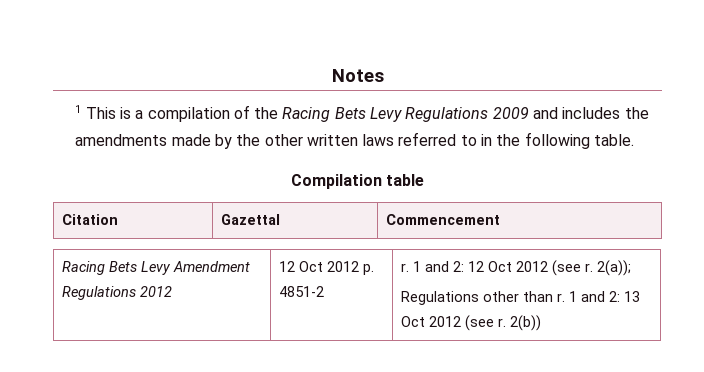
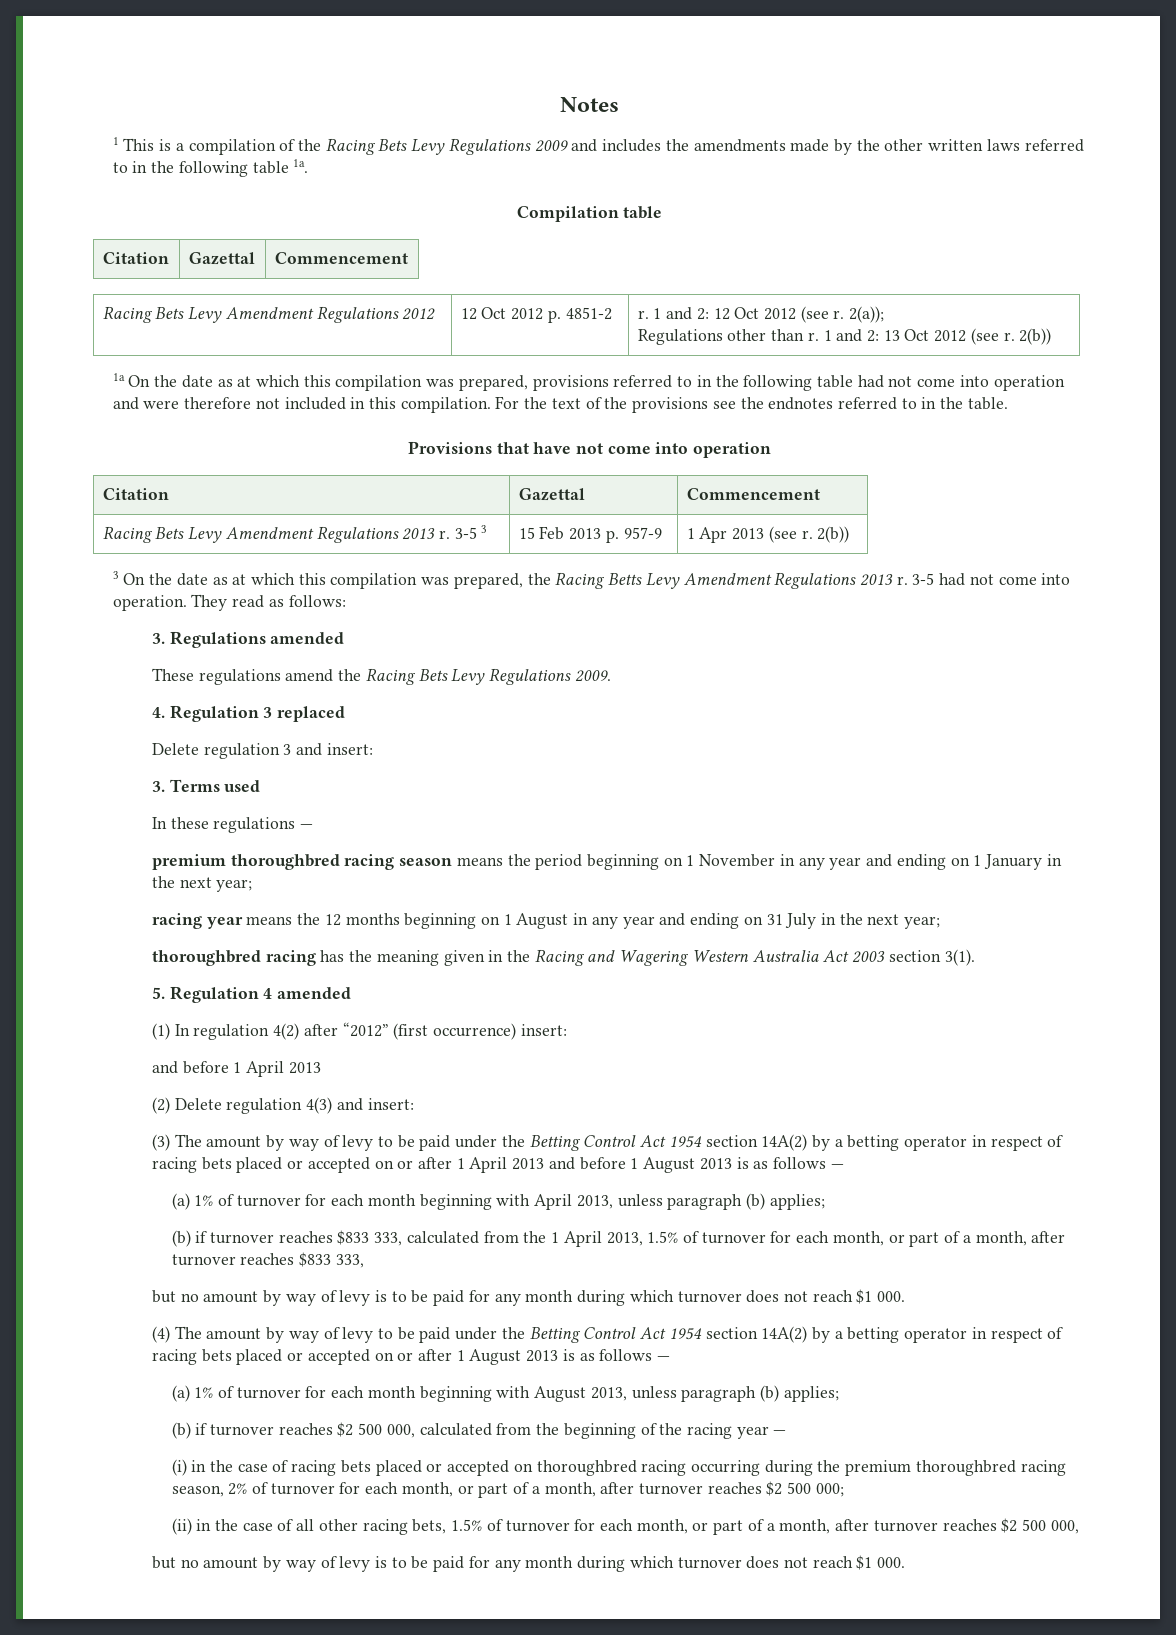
- 1 This is a compilation of the Racing Bets Levy Regulations 2009 and includes the amendments made by the other written laws referred to in the following table.
+ 1 This is a compilation of the Racing Bets Levy Regulations 2009 and includes the amendments made by the other written laws referred to in the following table 1a.
+ 1a On the date as at which this compilation was prepared, provisions referred to in the following table had not come into operation and were therefore not included in this compilation. For the text of the provisions see the endnotes referred to in the table.
+ Provisions that have not come into operation
+ Citation | Gazettal | Commencement
+ Racing Bets Levy Amendment Regulations 2013 r. 3-5 3 | 15 Feb 2013 p. 957-9 | 1 Apr 2013 (see r. 2(b))
+ 3 On the date as at which this compilation was prepared, the Racing Betts Levy Amendment Regulations 2013 r. 3-5 had not come into operation. They read as follows:
+ 3. Regulations amended
+ These regulations amend the Racing Bets Levy Regulations 2009.
+ 4. Regulation 3 replaced
+ Delete regulation 3 and insert:
+ 3. Terms used
+ In these regulations —
+ premium thoroughbred racing season means the period beginning on 1 November in any year and ending on 1 January in the next year;
+ racing year means the 12 months beginning on 1 August in any year and ending on 31 July in the next year;
+ thoroughbred racing has the meaning given in the Racing and Wagering Western Australia Act 2003 section 3(1).
+ 5. Regulation 4 amended
+ (1) In regulation 4(2) after “2012” (first occurrence) insert:
+ and before 1 April 2013
+ (2) Delete regulation 4(3) and insert:
+ (3) The amount by way of levy to be paid under the Betting Control Act 1954 section 14A(2) by a betting operator in respect of racing bets placed or accepted on or after 1 April 2013 and before 1 August 2013 is as follows —
+ (a) 1% of turnover for each month beginning with April 2013, unless paragraph (b) applies;
+ (b) if turnover reaches $833 333, calculated from the 1 April 2013, 1.5% of turnover for each month, or part of a month, after turnover reaches $833 333,
+ but no amount by way of levy is to be paid for any month during which turnover does not reach $1 000.
+ (4) The amount by way of levy to be paid under the Betting Control Act 1954 section 14A(2) by a betting operator in respect of racing bets placed or accepted on or after 1 August 2013 is as follows —
+ (a) 1% of turnover for each month beginning with August 2013, unless paragraph (b) applies;
+ (b) if turnover reaches $2 500 000, calculated from the beginning of the racing year —
+ (i) in the case of racing bets placed or accepted on thoroughbred racing occurring during the premium thoroughbred racing season, 2% of turnover for each month, or part of a month, after turnover reaches $2 500 000;
+ (ii) in the case of all other racing bets, 1.5% of turnover for each month, or part of a month, after turnover reaches $2 500 000,
+ but no amount by way of levy is to be paid for any month during which turnover does not reach $1 000.

